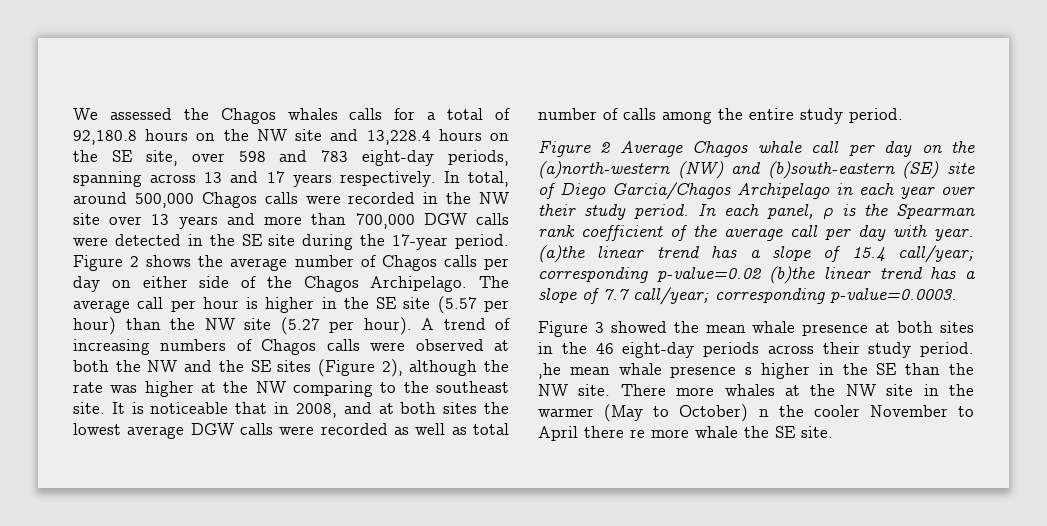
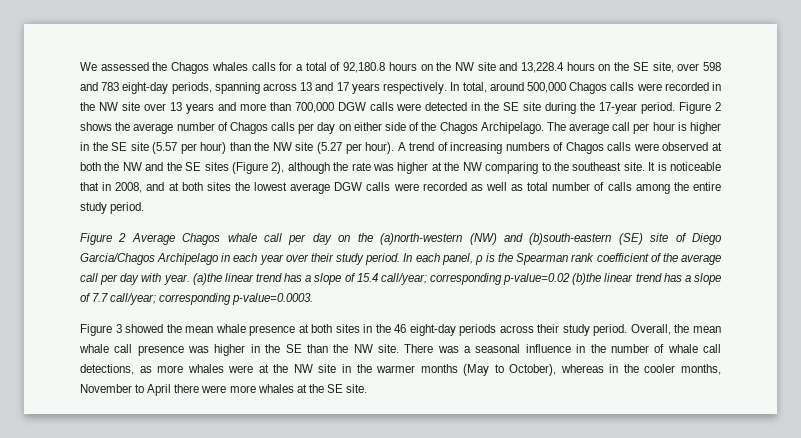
- Figure 3 showed the mean whale presence at both sites in the 46 eight-day periods across their study period. ,he mean whale presence s higher in the SE than the NW site.
+ Figure 3 showed the mean whale presence at both sites in the 46 eight-day periods across their study period. Overall, the mean whale call presence was higher in the SE than the NW site.
- There more whales at the NW site in the warmer (May to October) n the cooler November to April there re more whale the SE site.
+ There was a seasonal influence in the number of whale call detections, as more whales were at the NW site in the warmer months (May to October), whereas in the cooler months, November to April there were more whales at the SE site.

